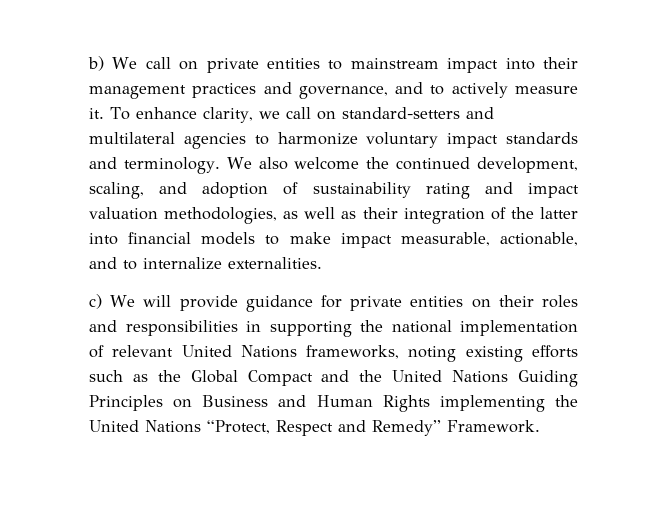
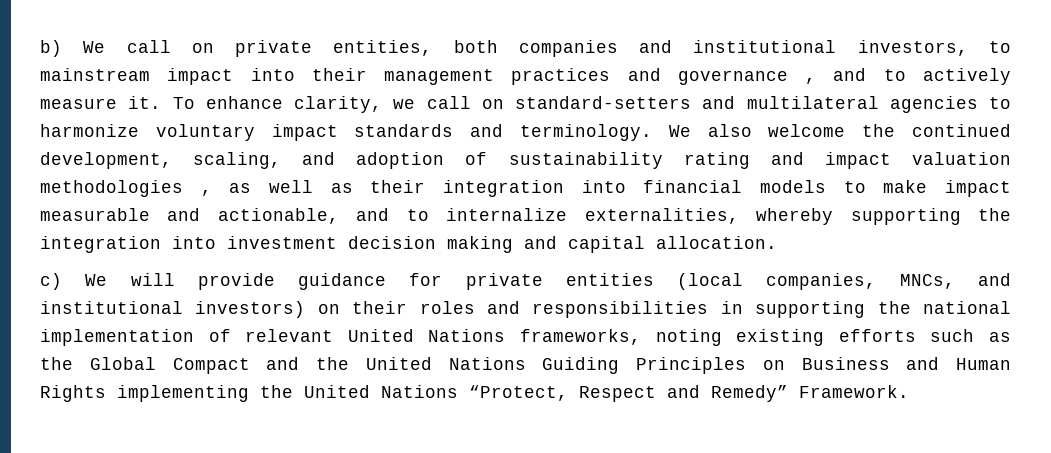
- b) We call on private entities to mainstream impact into their management practices and governance, and to actively measure it.
+ b) We call on private entities, both companies and institutional investors, to mainstream impact into their management practices and governance , and to actively measure it.
- We also welcome the continued development, scaling, and adoption of sustainability rating and impact valuation methodologies, as well as their integration of the latter into financial models to make impact measurable, actionable, and to internalize externalities.
+ We also welcome the continued development, scaling, and adoption of sustainability rating and impact valuation methodologies , as well as their integration into financial models to make impact measurable and actionable, and to internalize externalities, whereby supporting the integration into investment decision making and capital allocation.
- c) We will provide guidance for private entities on their roles and responsibilities in supporting the national implementation of relevant United Nations frameworks, noting existing efforts such as the Global Compact and the United Nations Guiding Principles on Business and Human Rights implementing the United Nations “Protect, Respect and Remedy” Framework.
+ c) We will provide guidance for private entities (local companies, MNCs, and institutional investors) on their roles and responsibilities in supporting the national implementation of relevant United Nations frameworks, noting existing efforts such as the Global Compact and the United Nations Guiding Principles on Business and Human Rights implementing the United Nations “Protect, Respect and Remedy” Framework.

